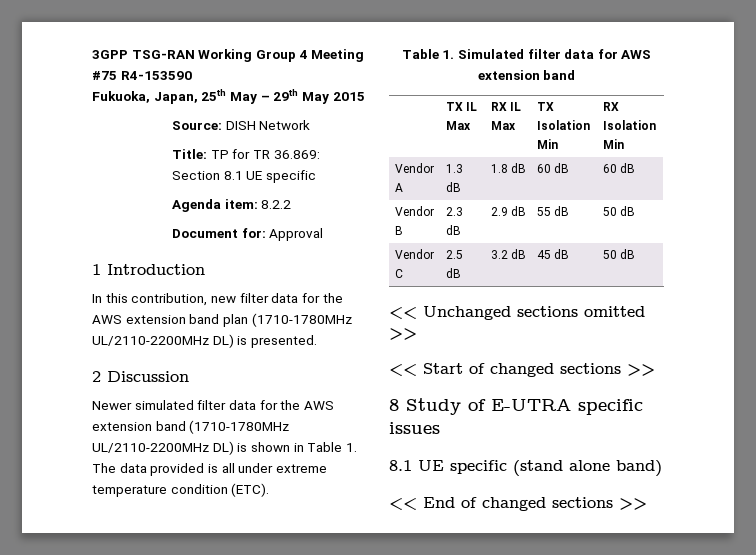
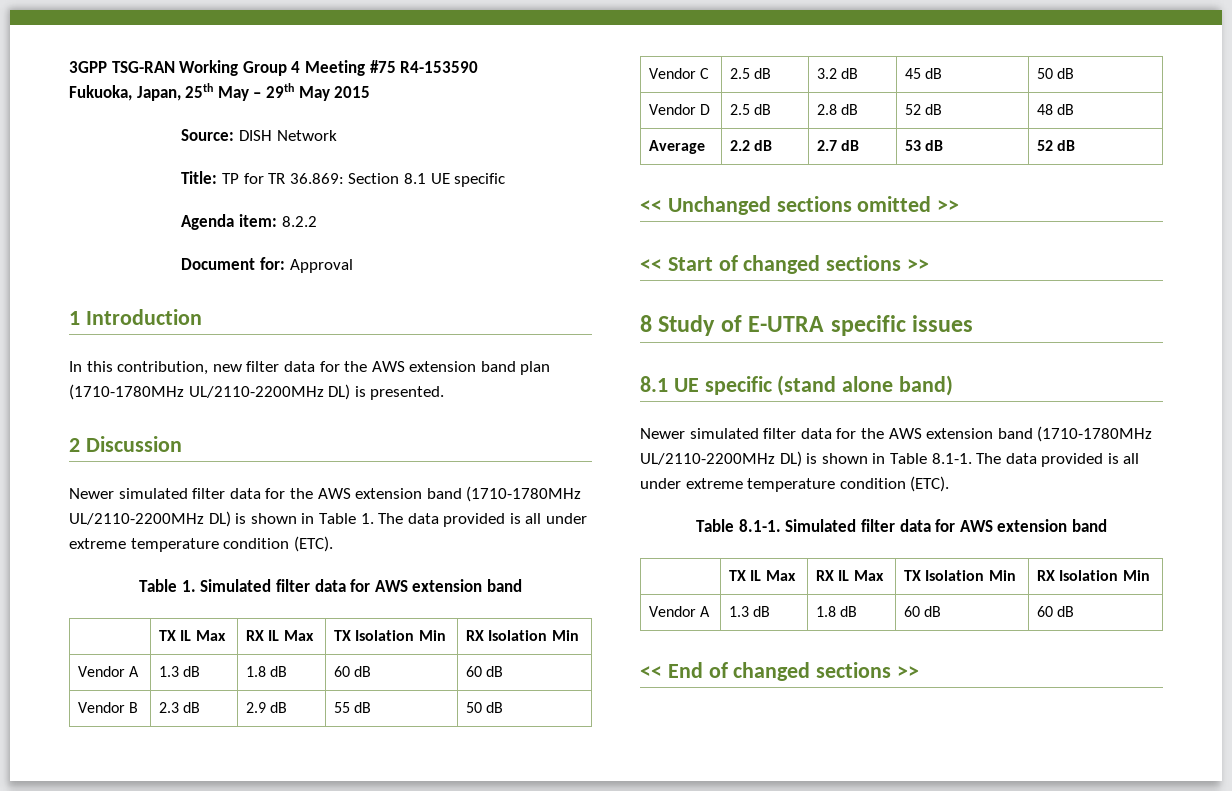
+ Vendor D | 2.5 dB | 2.8 dB | 52 dB | 48 dB
+ Average | 2.2 dB | 2.7 dB | 53 dB | 52 dB
+ Newer simulated filter data for the AWS extension band (1710-1780MHz UL/2110-2200MHz DL) is shown in Table 8.1-1. The data provided is all under extreme temperature condition (ETC).
+ Table 8.1-1. Simulated filter data for AWS extension band
+ | TX IL Max | RX IL Max | TX Isolation Min | RX Isolation Min
+ Vendor A | 1.3 dB | 1.8 dB | 60 dB | 60 dB

